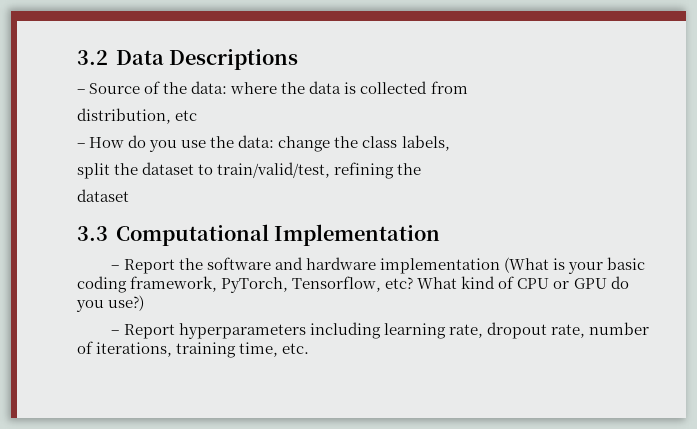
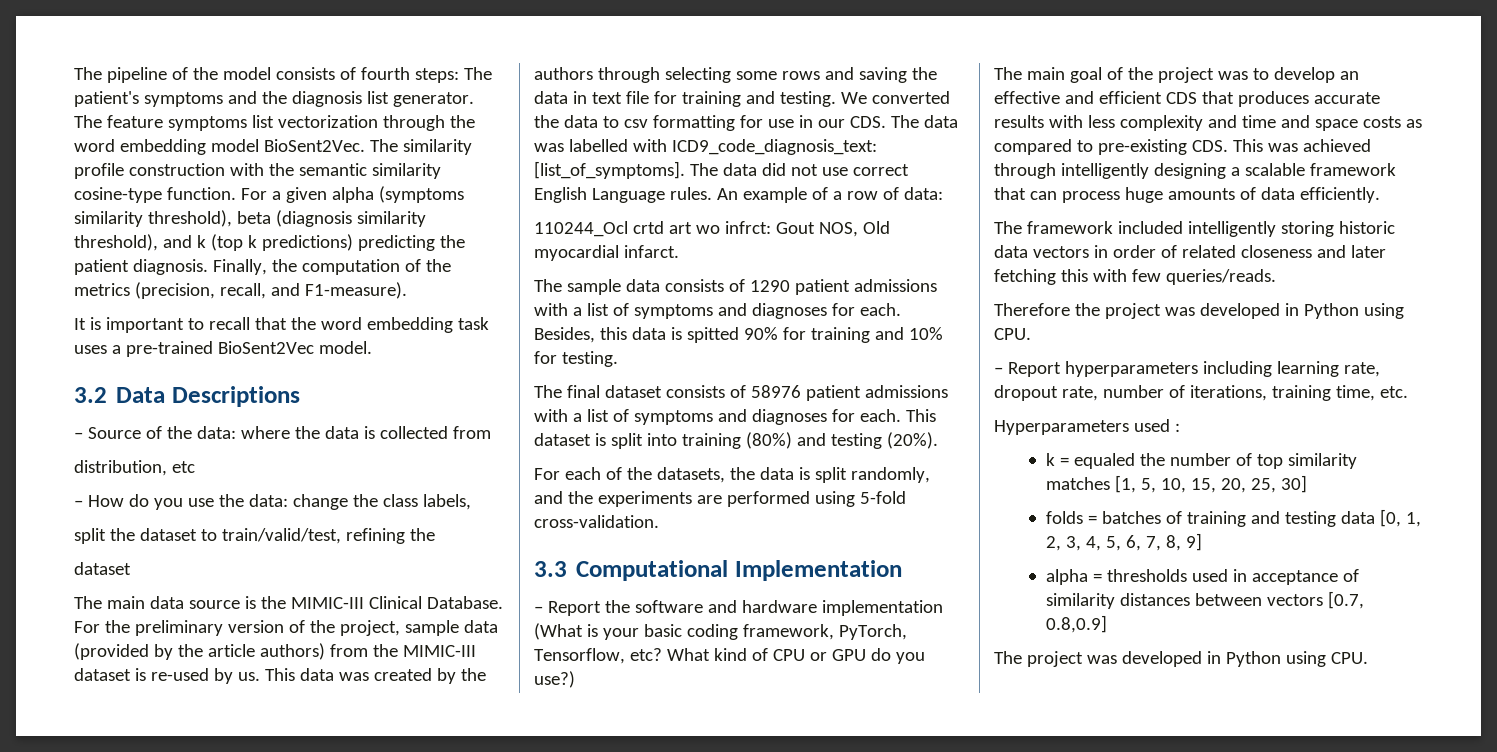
+ The pipeline of the model consists of fourth steps: The patient's symptoms and the diagnosis list generator. The feature symptoms list vectorization through the word embedding model BioSent2Vec. The similarity profile construction with the semantic similarity cosine-type function. For a given alpha (symptoms similarity threshold), beta (diagnosis similarity threshold), and k (top k predictions) predicting the patient diagnosis. Finally, the computation of the metrics (precision, recall, and F1-measure).
+ It is important to recall that the word embedding task uses a pre-trained BioSent2Vec model.
+ The main data source is the MIMIC-III Clinical Database. For the preliminary version of the project, sample data (provided by the article authors) from the MIMIC-III dataset is re-used by us. This data was created by the authors through selecting some rows and saving the data in text file for training and testing. We converted the data to csv formatting for use in our CDS. The data was labelled with ICD9_code_diagnosis_text: [list_of_symptoms]. The data did not use correct English Language rules. An example of a row of data:
+ 110244_Ocl crtd art wo infrct: Gout NOS, Old myocardial infarct.
+ The sample data consists of 1290 patient admissions with a list of symptoms and diagnoses for each. Besides, this data is spitted 90% for training and 10% for testing.
+ The final dataset consists of 58976 patient admissions with a list of symptoms and diagnoses for each. This dataset is split into training (80%) and testing (20%).
+ For each of the datasets, the data is split randomly, and the experiments are performed using 5-fold cross-validation.
+ The main goal of the project was to develop an effective and efficient CDS that produces accurate results with less complexity and time and space costs as compared to pre-existing CDS. This was achieved through intelligently designing a scalable framework that can process huge amounts of data efficiently.
+ The framework included intelligently storing historic data vectors in order of related closeness and later fetching this with few queries/reads.
+ Therefore the project was developed in Python using CPU.
+ Hyperparameters used :
+ k = equaled the number of top similarity matches [1, 5, 10, 15, 20, 25, 30]
+ folds = batches of training and testing data [0, 1, 2, 3, 4, 5, 6, 7, 8, 9]
+ alpha = thresholds used in acceptance of similarity distances between vectors [0.7, 0.8,0.9]
+ The project was developed in Python using CPU.

